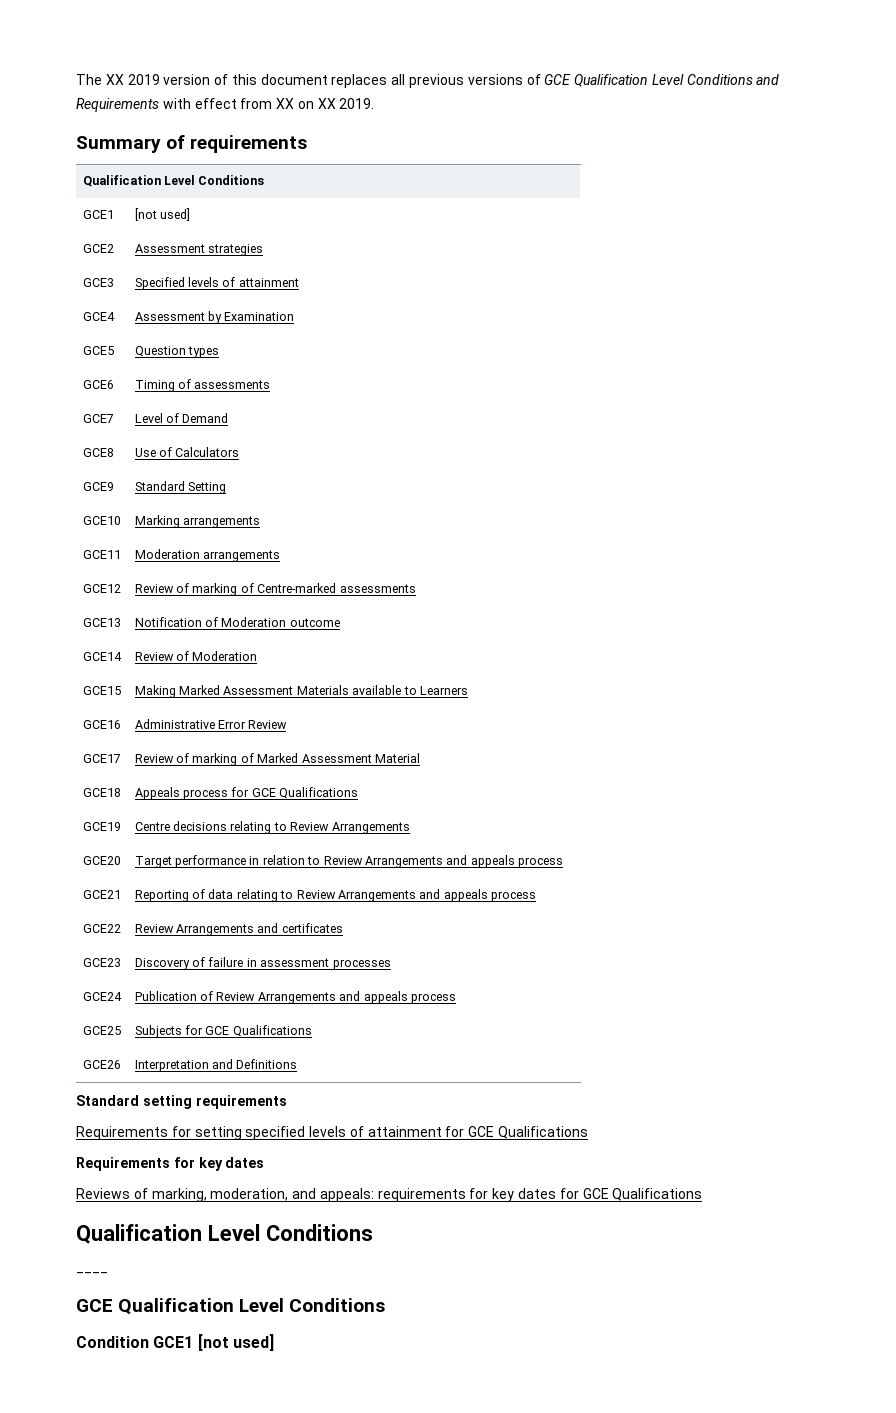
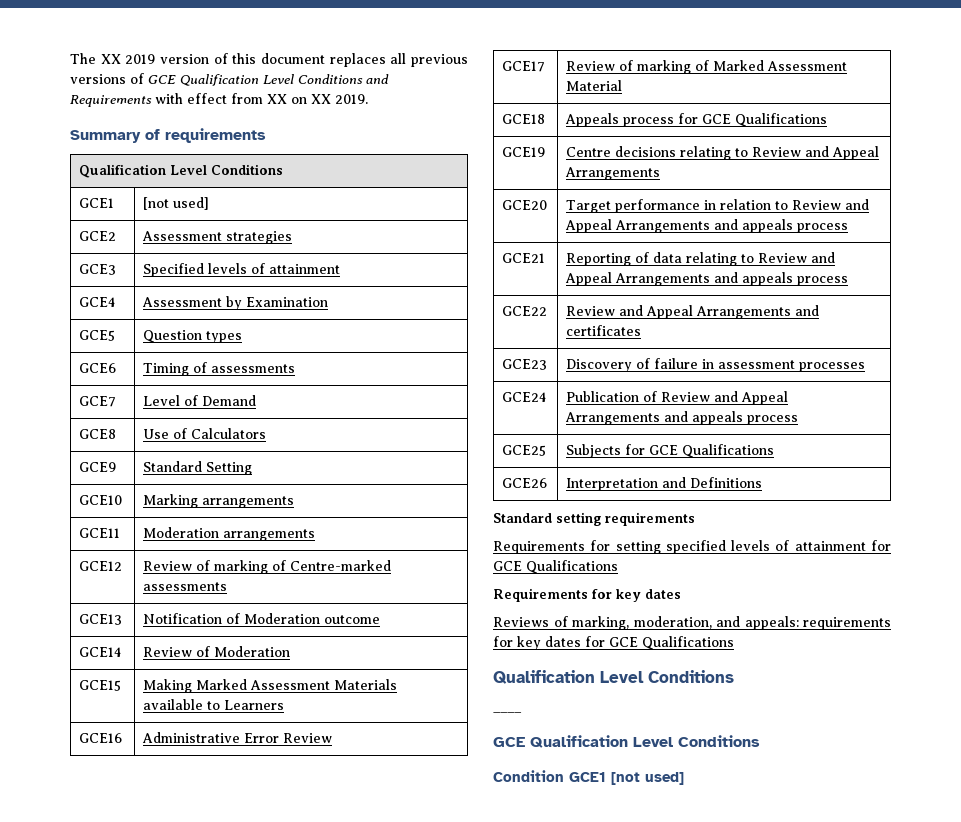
- GCE19 | Centre decisions relating to Review Arrangements
+ GCE19 | Centre decisions relating to Review and Appeal Arrangements
- GCE20 | Target performance in relation to Review Arrangements and appeals process
+ GCE20 | Target performance in relation to Review and Appeal Arrangements and appeals process
- GCE21 | Reporting of data relating to Review Arrangements and appeals process
+ GCE21 | Reporting of data relating to Review and Appeal Arrangements and appeals process
- GCE22 | Review Arrangements and certificates
+ GCE22 | Review and Appeal Arrangements and certificates
- GCE24 | Publication of Review Arrangements and appeals process
+ GCE24 | Publication of Review and Appeal Arrangements and appeals process

